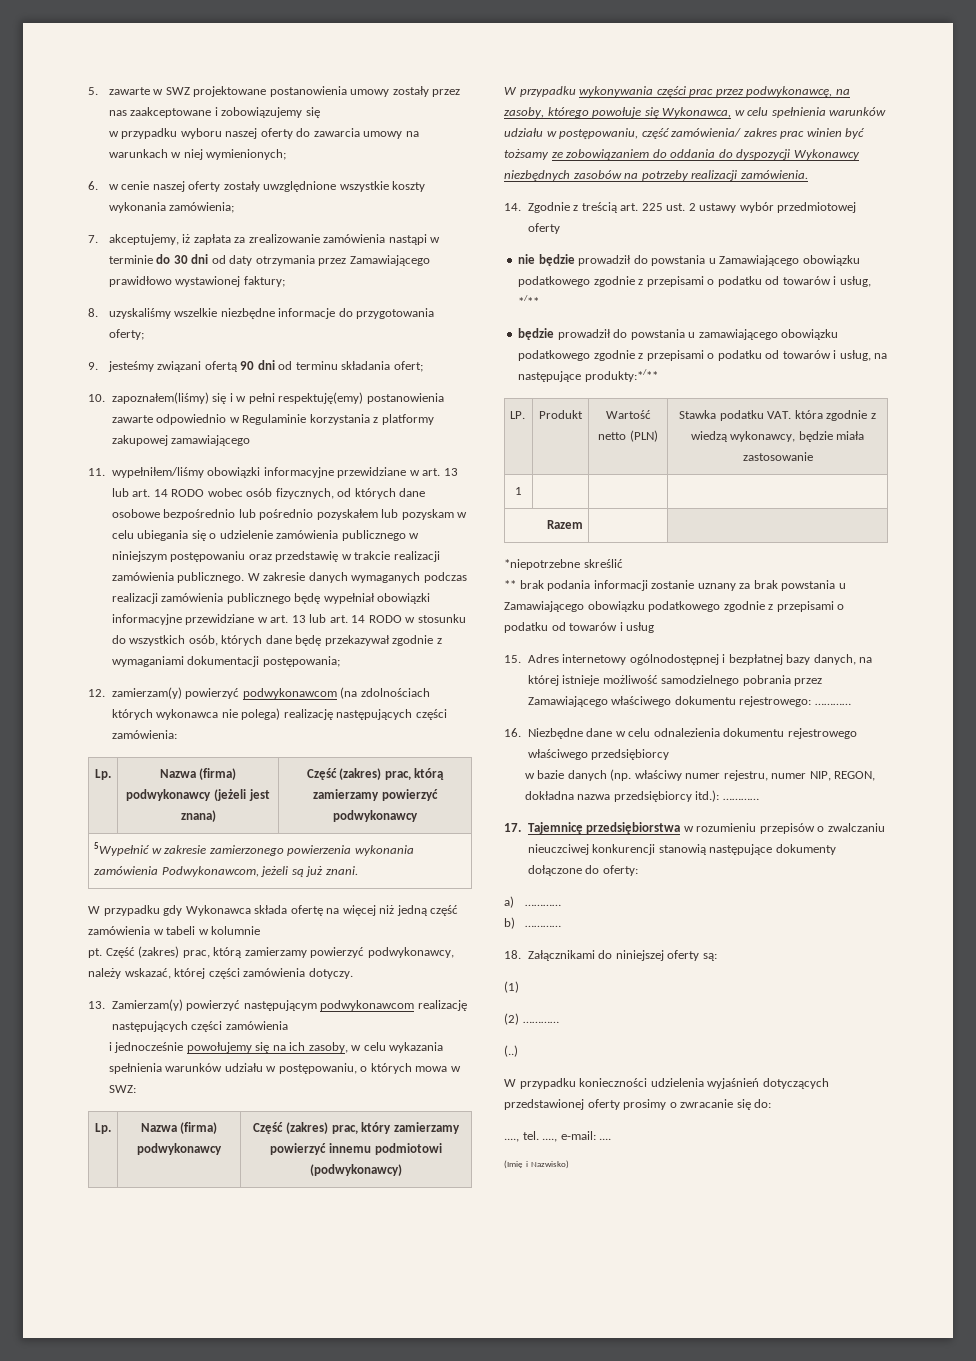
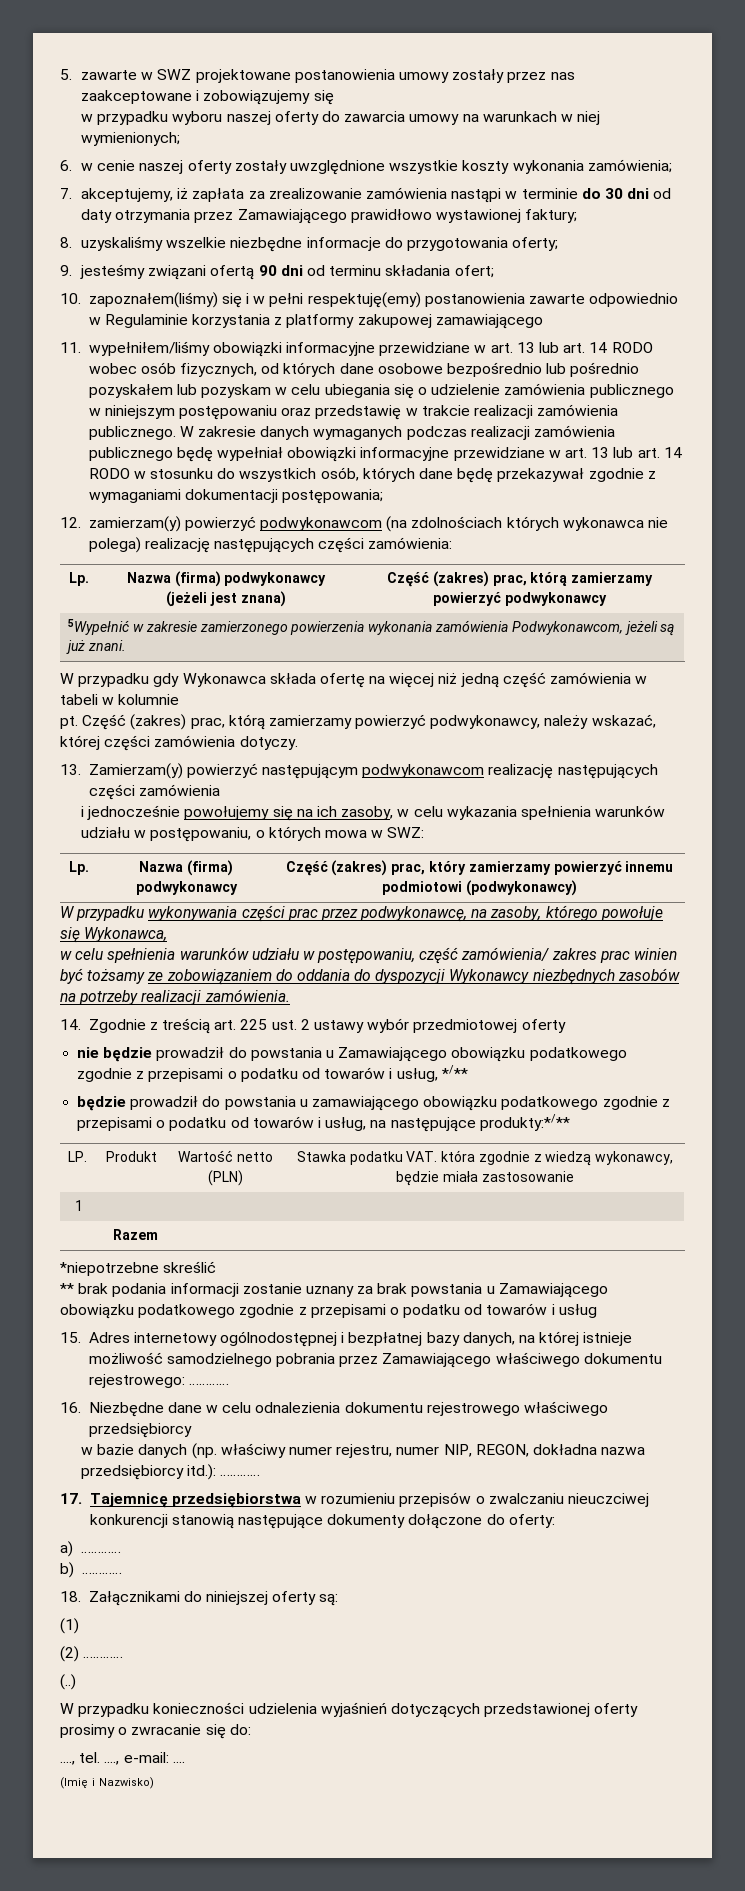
- W przypadku wykonywania części prac przez podwykonawcę, na zasoby, którego powołuje się Wykonawca, w celu spełnienia warunków udziału w postępowaniu, część zamówienia/ zakres prac winien być tożsamy ze zobowiązaniem do oddania do dyspozycji Wykonawcy niezbędnych zasobów na potrzeby realizacji zamówienia.
+ W przypadku wykonywania części prac przez podwykonawcę, na zasoby, którego powołuje się Wykonawca,
+ w celu spełnienia warunków udziału w postępowaniu, część zamówienia/ zakres prac winien być tożsamy ze zobowiązaniem do oddania do dyspozycji Wykonawcy niezbędnych zasobów na potrzeby realizacji zamówienia.

